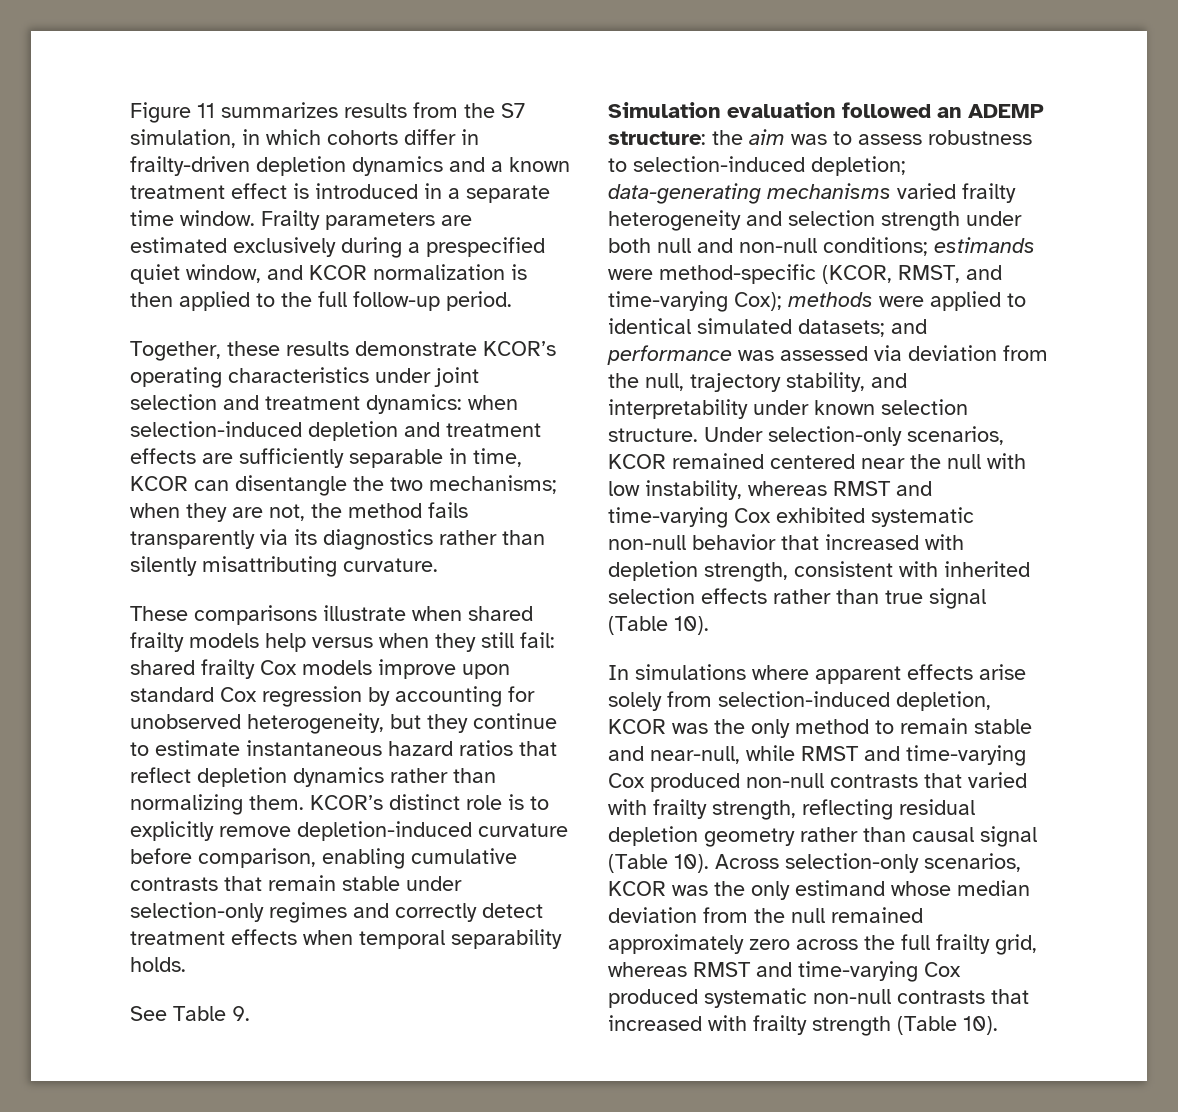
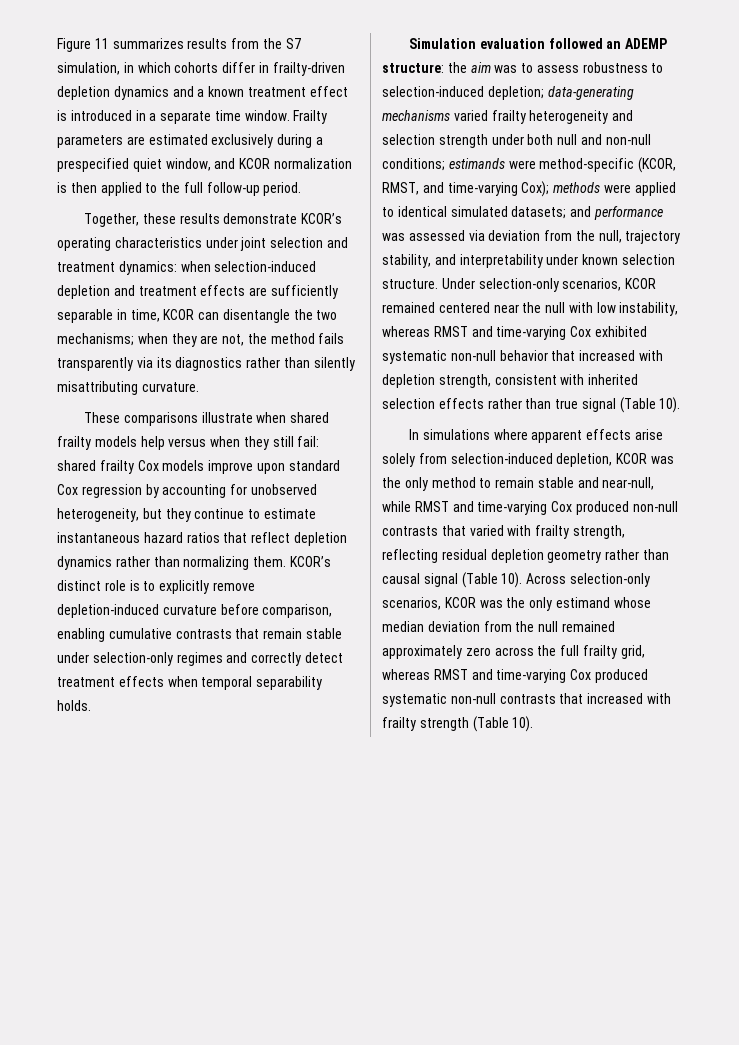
- See Table 9.

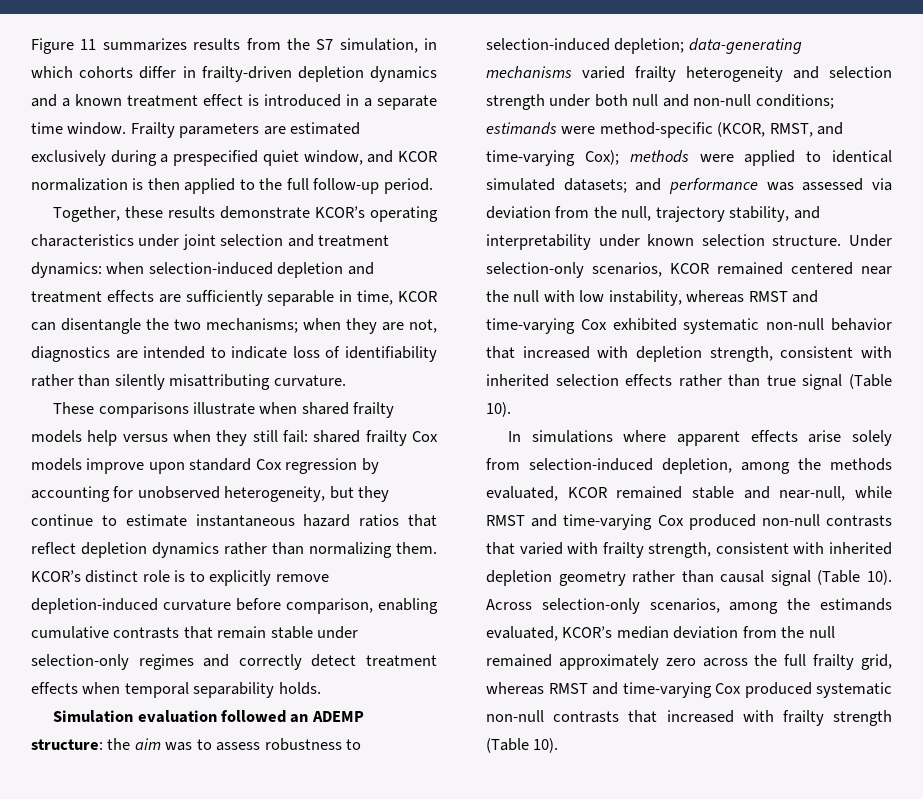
- Together, these results demonstrate KCOR’s operating characteristics under joint selection and treatment dynamics: when selection-induced depletion and treatment effects are sufficiently separable in time, KCOR can disentangle the two mechanisms; when they are not, the method fails transparently via its diagnostics rather than silently misattributing curvature.
+ Together, these results demonstrate KCOR’s operating characteristics under joint selection and treatment dynamics: when selection-induced depletion and treatment effects are sufficiently separable in time, KCOR can disentangle the two mechanisms; when they are not, diagnostics are intended to indicate loss of identifiability rather than silently misattributing curvature.
- In simulations where apparent effects arise solely from selection-induced depletion, KCOR was the only method to remain stable and near-null, while RMST and time-varying Cox produced non-null contrasts that varied with frailty strength, reflecting residual depletion geometry rather than causal signal (Table 10).
+ In simulations where apparent effects arise solely from selection-induced depletion, among the methods evaluated, KCOR remained stable and near-null, while RMST and time-varying Cox produced non-null contrasts that varied with frailty strength, consistent with inherited depletion geometry rather than causal signal (Table 10).
- Across selection-only scenarios, KCOR was the only estimand whose median deviation from the null remained approximately zero across the full frailty grid, whereas RMST and time-varying Cox produced systematic non-null contrasts that increased with frailty strength (Table 10).
+ Across selection-only scenarios, among the estimands evaluated, KCOR’s median deviation from the null remained approximately zero across the full frailty grid, whereas RMST and time-varying Cox produced systematic non-null contrasts that increased with frailty strength (Table 10).

